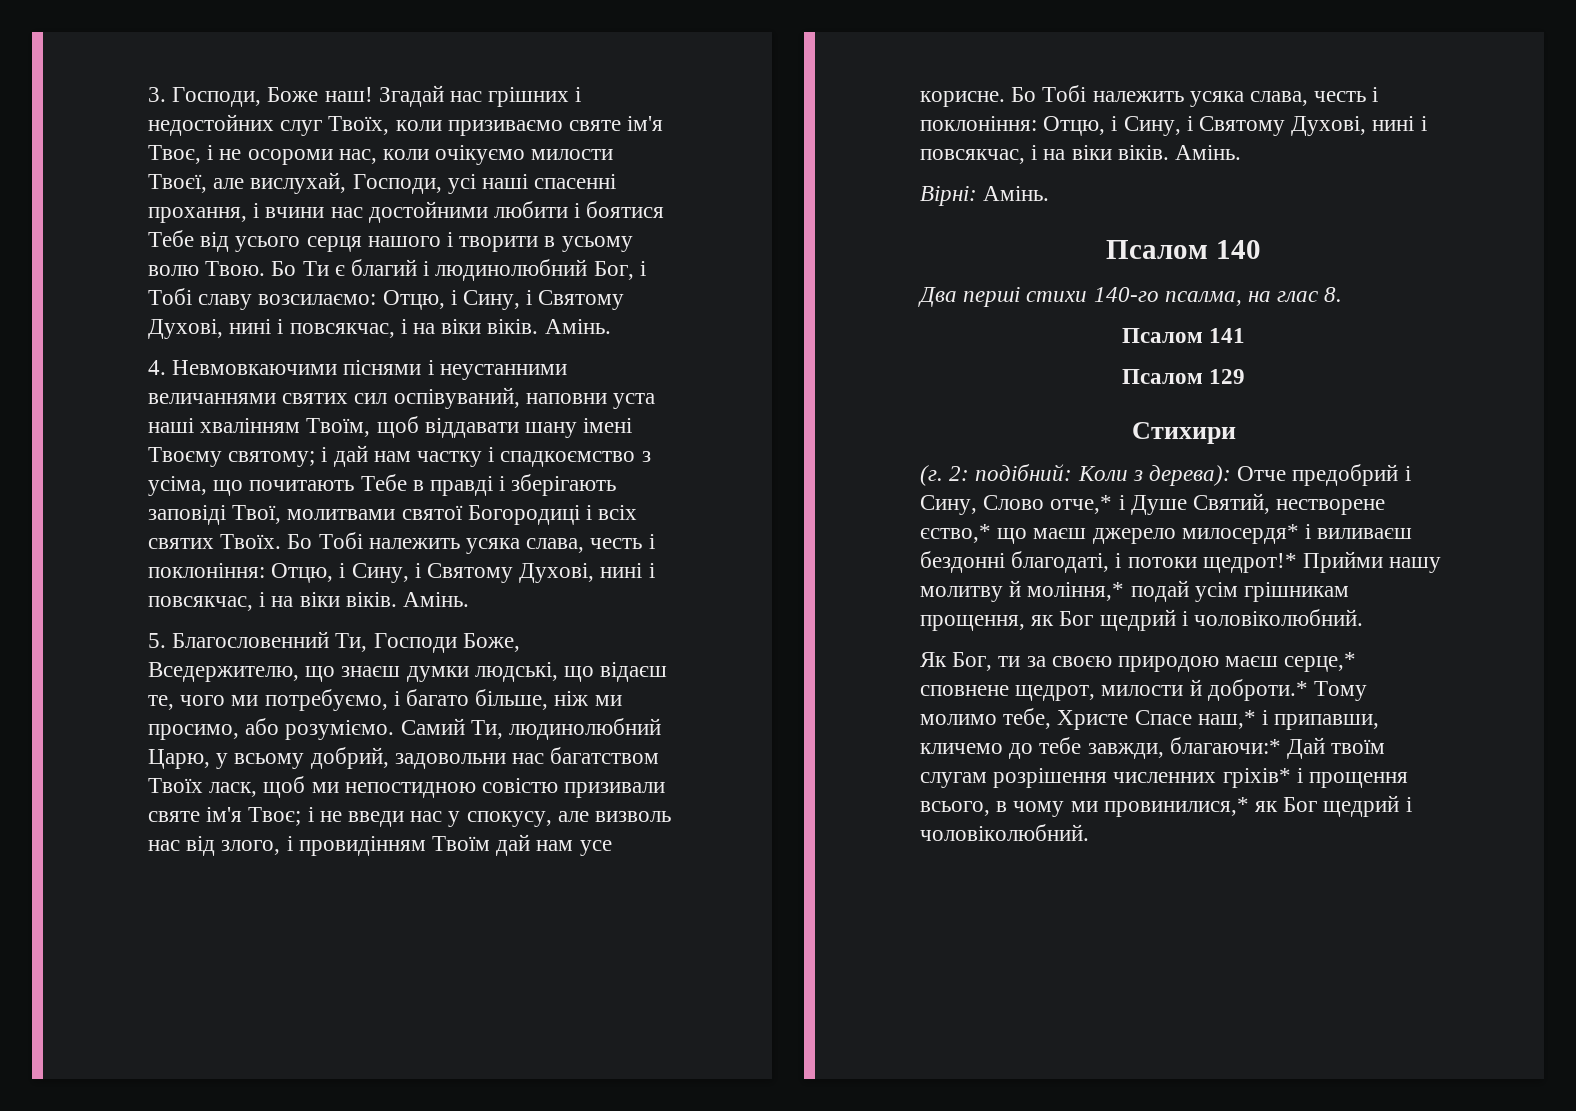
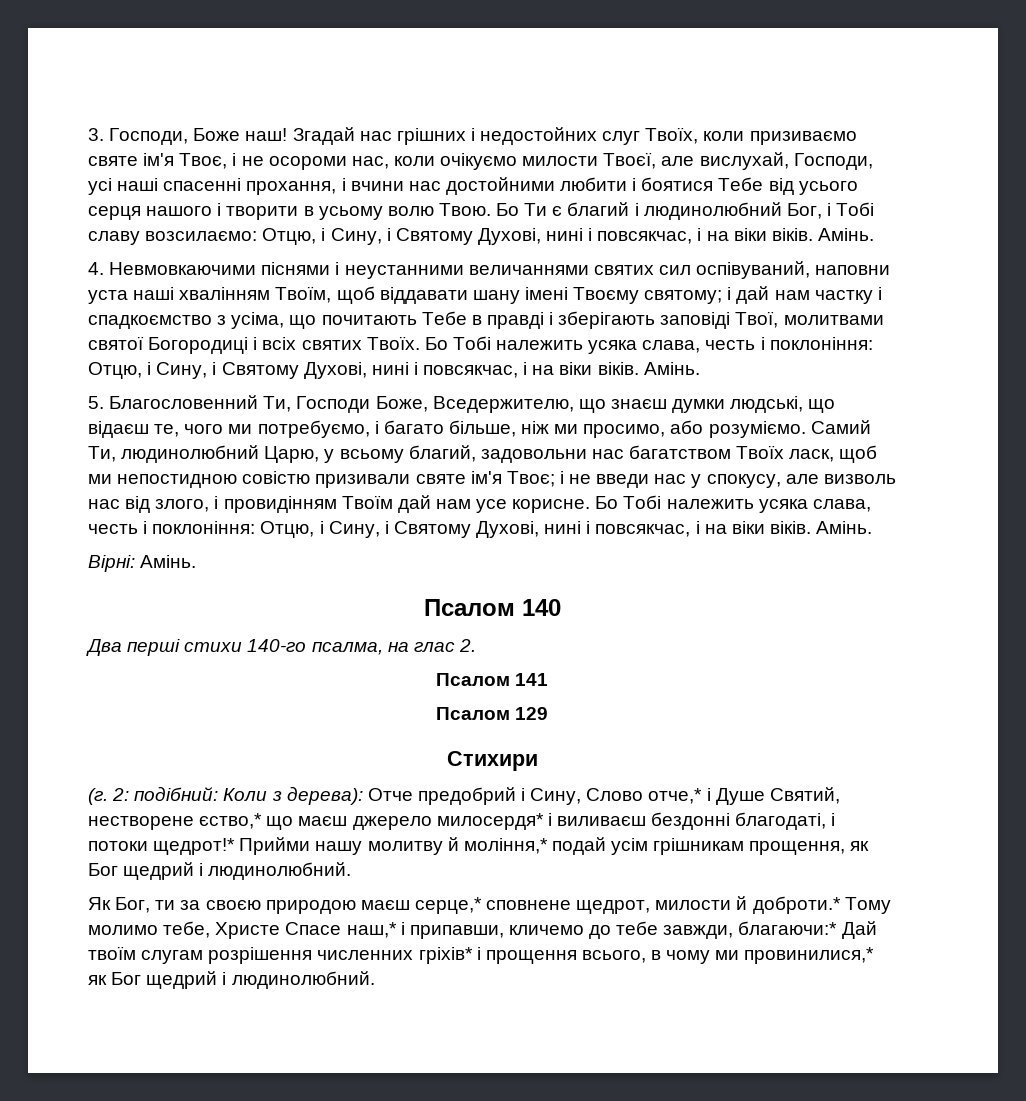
- Самий Ти, людинолюбний Царю, у всьому добрий, задовольни нас багатством Твоїх ласк, щоб ми непостидною совістю призивали святе ім'я Твоє; і не введи нас у спокусу, але визволь нас від злого, і провидінням Твоїм дай нам усе корисне.
+ Самий Ти, людинолюбний Царю, у всьому благий, задовольни нас багатством Твоїх ласк, щоб ми непостидною совістю призивали святе ім'я Твоє; і не введи нас у спокусу, але визволь нас від злого, і провидінням Твоїм дай нам усе корисне.
- Два перші стихи 140-го псалма, на глас 8.
+ Два перші стихи 140-го псалма, на глас 2.
- (г. 2: подібний: Коли з дерева): Отче предобрий і Сину, Слово отче,* і Душе Святий, нестворене єство,* що маєш джерело милосердя* і виливаєш бездонні благодаті, і потоки щедрот!* Прийми нашу молитву й моління,* подай усім грішникам прощення, як Бог щедрий і чоловіколюбний.
+ (г. 2: подібний: Коли з дерева): Отче предобрий і Сину, Слово отче,* і Душе Святий, нестворене єство,* що маєш джерело милосердя* і виливаєш бездонні благодаті, і потоки щедрот!* Прийми нашу молитву й моління,* подай усім грішникам прощення, як Бог щедрий і людинолюбний.
- Як Бог, ти за своєю природою маєш серце,* сповнене щедрот, милости й доброти.* Тому молимо тебе, Христе Спасе наш,* і припавши, кличемо до тебе завжди, благаючи:* Дай твоїм слугам розрішення численних гріхів* і прощення всього, в чому ми провинилися,* як Бог щедрий і чоловіколюбний.
+ Як Бог, ти за своєю природою маєш серце,* сповнене щедрот, милости й доброти.* Тому молимо тебе, Христе Спасе наш,* і припавши, кличемо до тебе завжди, благаючи:* Дай твоїм слугам розрішення численних гріхів* і прощення всього, в чому ми провинилися,* як Бог щедрий і людинолюбний.

